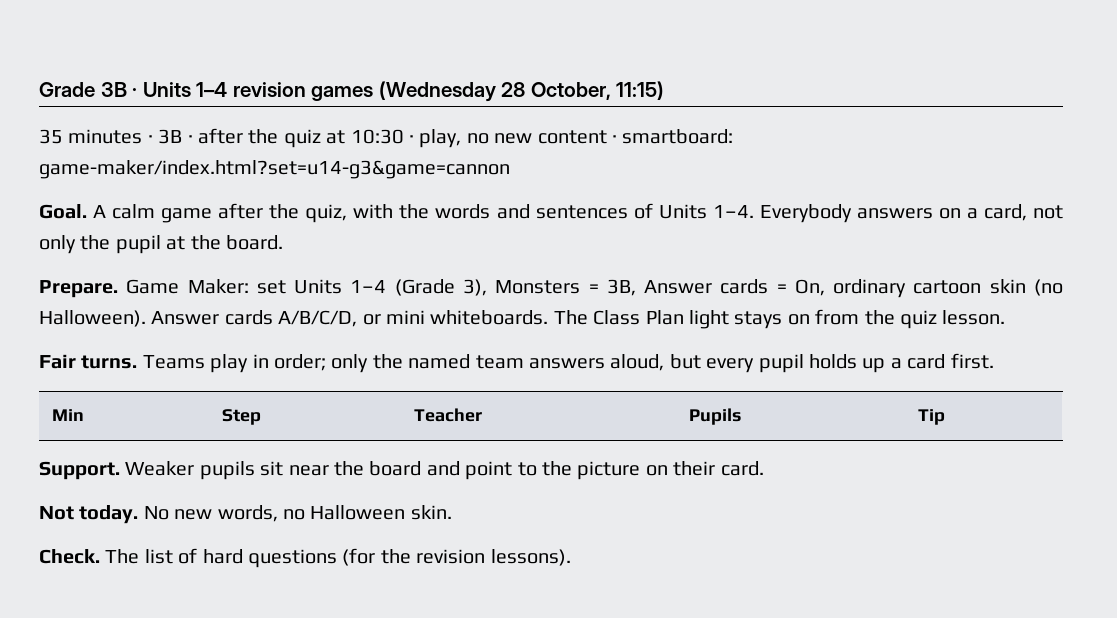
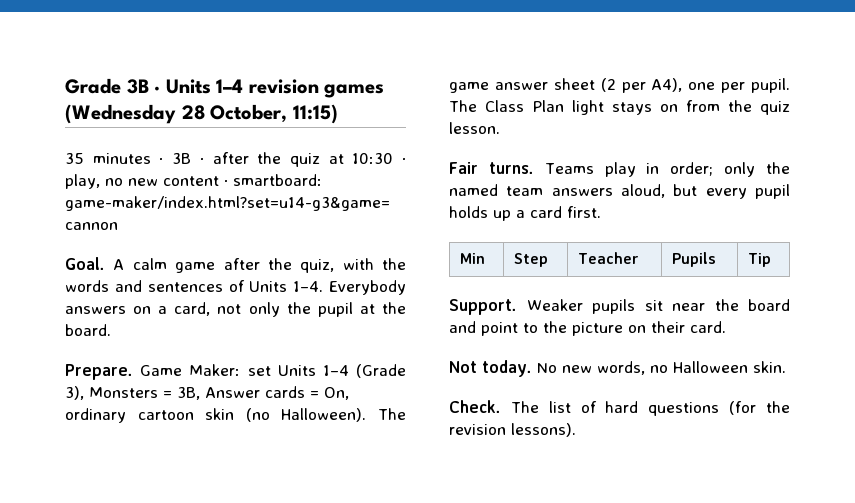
- Answer cards A/B/C/D, or mini whiteboards.
+ The game answer sheet (2 per A4), one per pupil.

